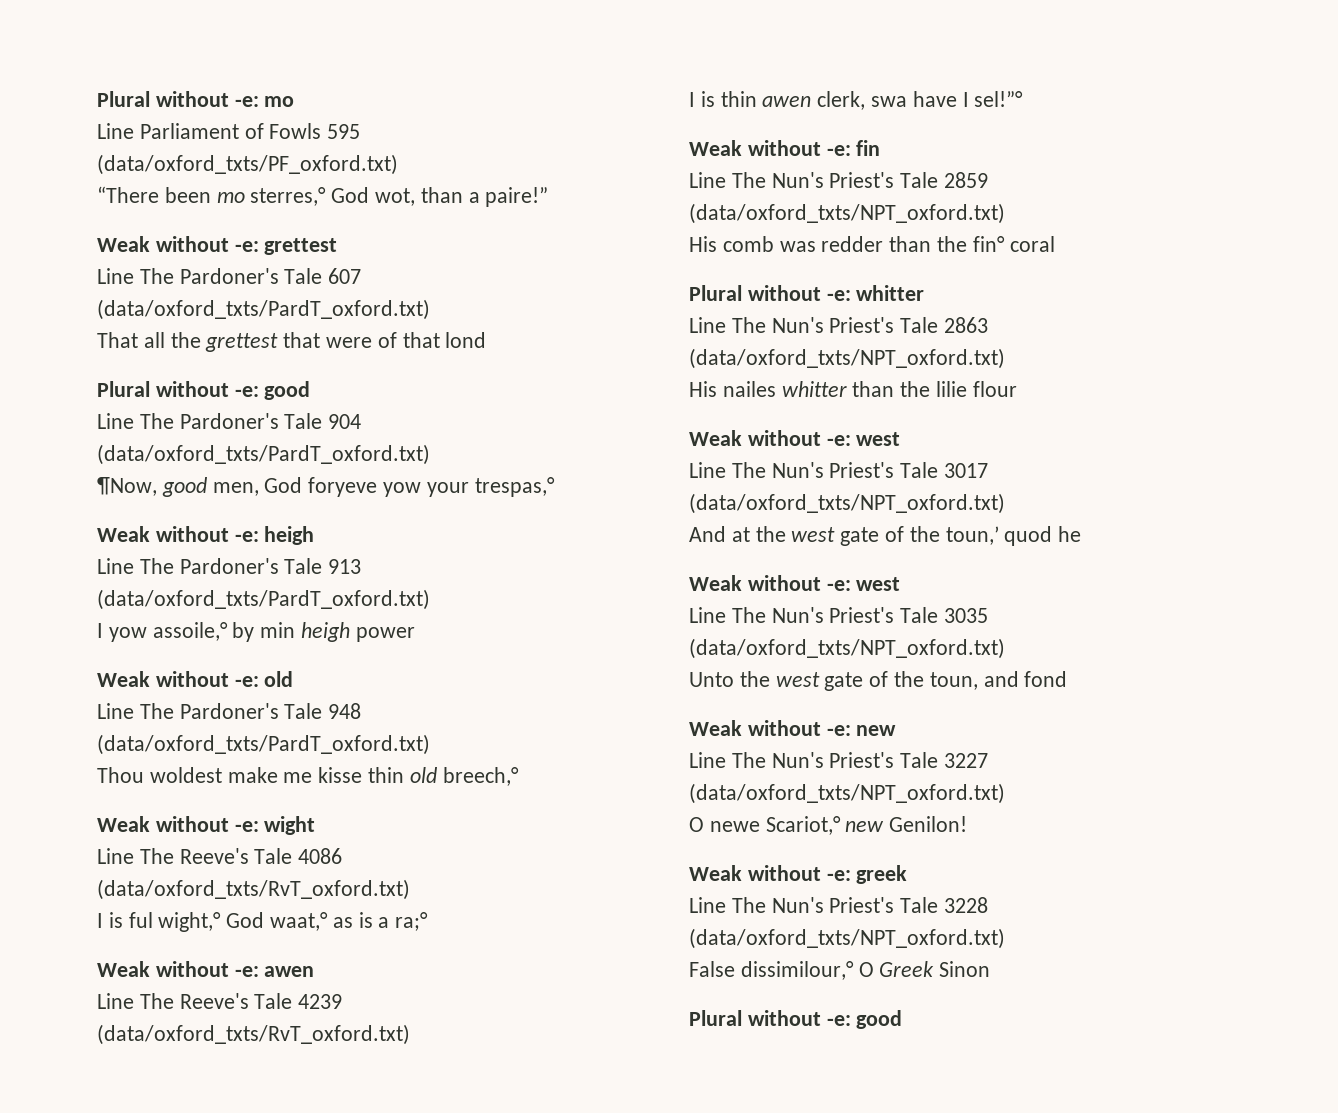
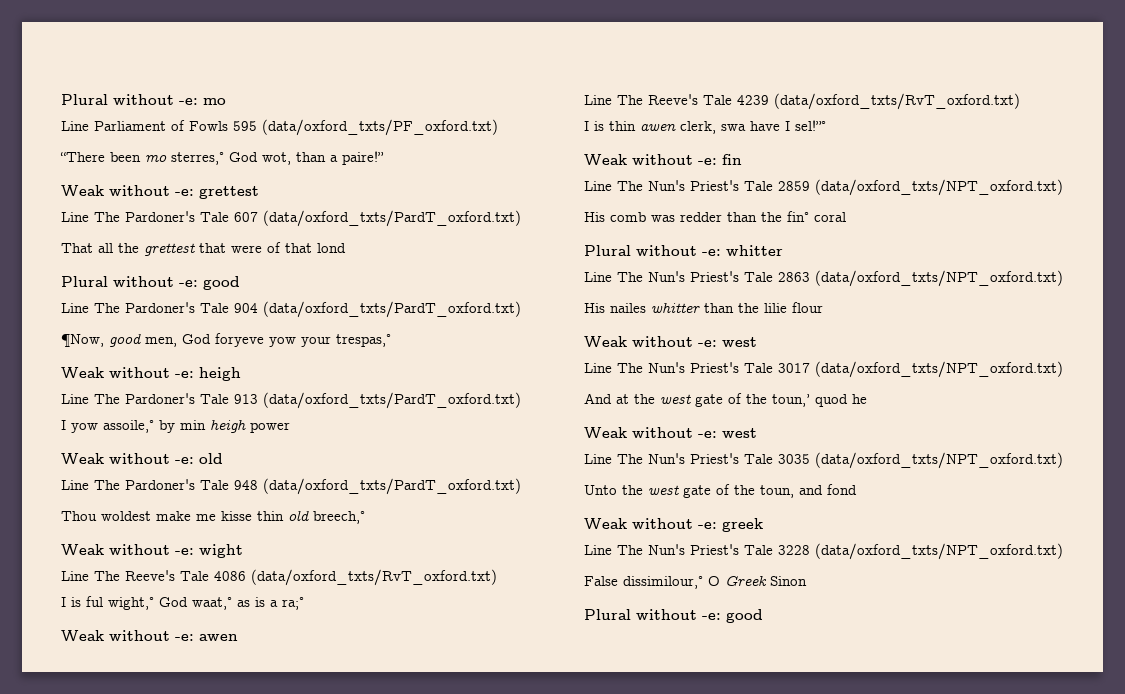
- Weak without -e: new
- Line The Nun's Priest's Tale 3227 (data/oxford_txts/NPT_oxford.txt)
- O newe Scariot,° new Genilon!

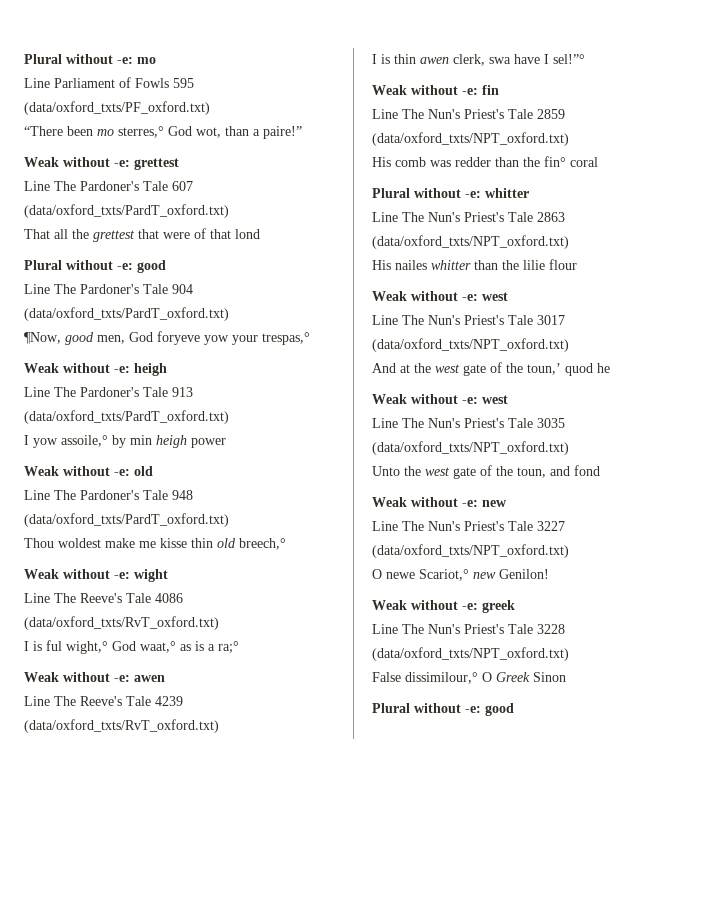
+ Weak without -e: new
+ Line The Nun's Priest's Tale 3227 (data/oxford_txts/NPT_oxford.txt)
+ O newe Scariot,° new Genilon!

